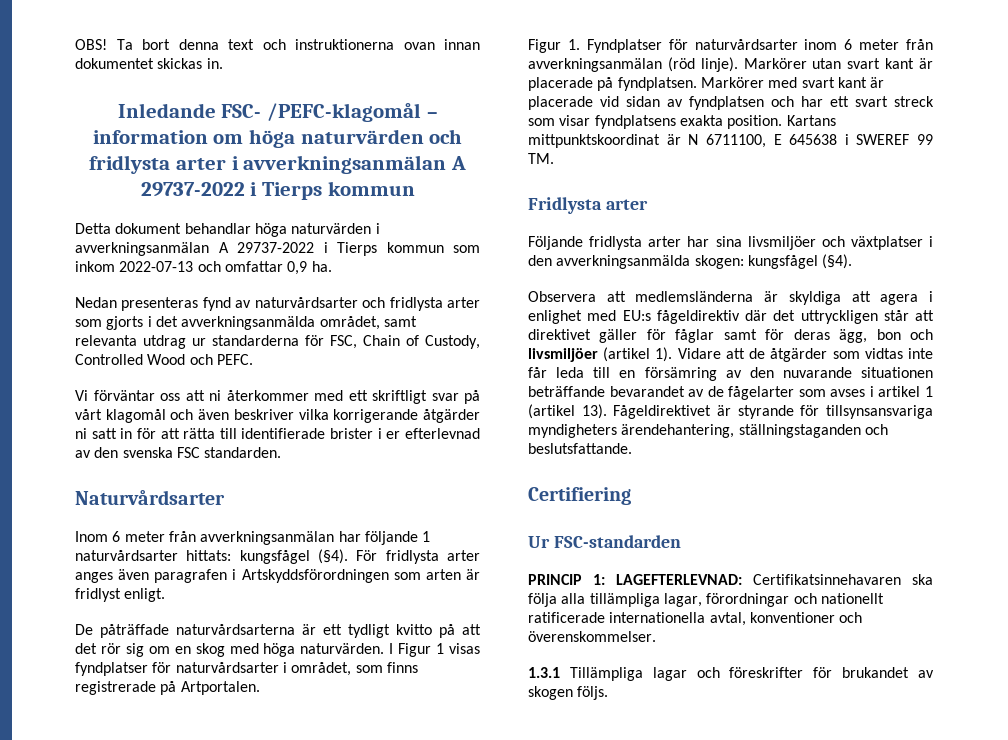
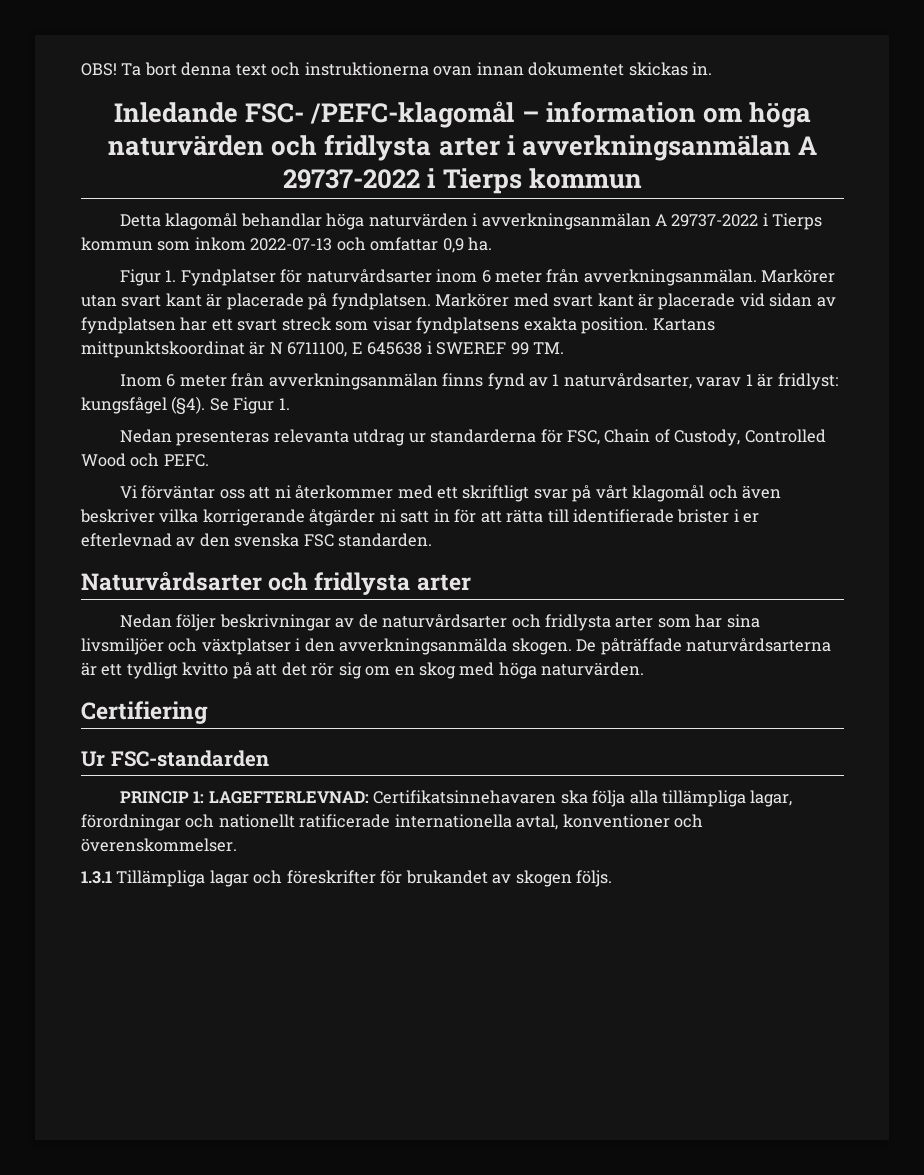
- Detta dokument behandlar höga naturvärden i avverkningsanmälan A 29737-2022 i Tierps kommun som inkom 2022-07-13 och omfattar 0,9 ha.
+ Detta klagomål behandlar höga naturvärden i avverkningsanmälan A 29737-2022 i Tierps kommun som inkom 2022-07-13 och omfattar 0,9 ha.
- Nedan presenteras fynd av naturvårdsarter och fridlysta arter som gjorts i det avverkningsanmälda området, samt relevanta utdrag ur standarderna för FSC, Chain of Custody, Controlled Wood och PEFC.
+ Figur 1. Fyndplatser för naturvårdsarter inom 6 meter från avverkningsanmälan. Markörer utan svart kant är placerade på fyndplatsen. Markörer med svart kant är placerade vid sidan av fyndplatsen har ett svart streck som visar fyndplatsens exakta position. Kartans mittpunktskoordinat är N 6711100, E 645638 i SWEREF 99 TM.
+ Inom 6 meter från avverkningsanmälan finns fynd av 1 naturvårdsarter, varav 1 är fridlyst: kungsfågel (§4). Se Figur 1.
+ Nedan presenteras relevanta utdrag ur standarderna för FSC, Chain of Custody, Controlled Wood och PEFC.
- Naturvårdsarter
- Inom 6 meter från avverkningsanmälan har följande 1 naturvårdsarter hittats: kungsfågel (§4). För fridlysta arter anges även paragrafen i Artskyddsförordningen som arten är fridlyst enligt.
- De påträffade naturvårdsarterna är ett tydligt kvitto på att det rör sig om en skog med höga naturvärden. I Figur 1 visas fyndplatser för naturvårdsarter i området, som finns registrerade på Artportalen.
- Figur 1. Fyndplatser för naturvårdsarter inom 6 meter från avverkningsanmälan (röd linje). Markörer utan svart kant är placerade på fyndplatsen. Markörer med svart kant är placerade vid sidan av fyndplatsen och har ett svart streck som visar fyndplatsens exakta position. Kartans mittpunktskoordinat är N 6711100, E 645638 i SWEREF 99 TM.
- Fridlysta arter
- Följande fridlysta arter har sina livsmiljöer och växtplatser i den avverkningsanmälda skogen: kungsfågel (§4).
- Observera att medlemsländerna är skyldiga att agera i enlighet med EU:s fågeldirektiv där det uttryckligen står att direktivet gäller för fåglar samt för deras ägg, bon och livsmiljöer (artikel 1). Vidare att de åtgärder som vidtas inte får leda till en försämring av den nuvarande situationen beträffande bevarandet av de fågelarter som avses i artikel 1 (artikel 13). Fågeldirektivet är styrande för tillsynsansvariga myndigheters ärendehantering, ställningstaganden och beslutsfattande.
+ Naturvårdsarter och fridlysta arter
+ Nedan följer beskrivningar av de naturvårdsarter och fridlysta arter som har sina livsmiljöer och växtplatser i den avverkningsanmälda skogen. De påträffade naturvårdsarterna är ett tydligt kvitto på att det rör sig om en skog med höga naturvärden.

